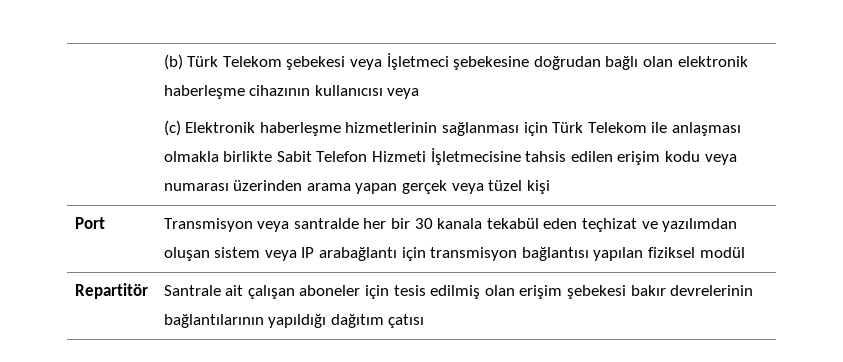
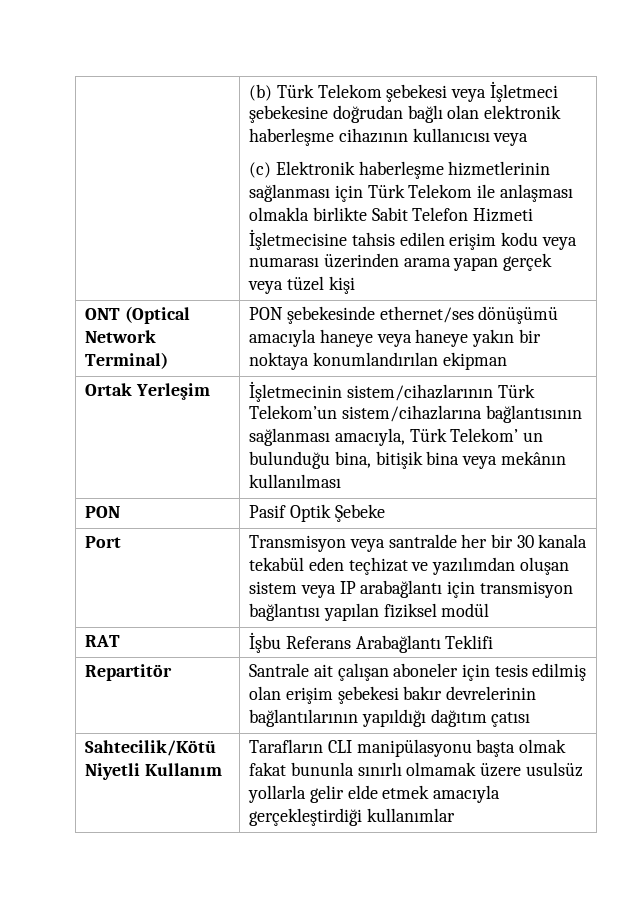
+ ONT (Optical Network Terminal) | PON şebekesinde ethernet/ses dönüşümü amacıyla haneye veya haneye yakın bir noktaya konumlandırılan ekipman
+ Ortak Yerleşim | İşletmecinin sistem/cihazlarının Türk Telekom’un sistem/cihazlarına bağlantısının sağlanması amacıyla, Türk Telekom’ un bulunduğu bina, bitişik bina veya mekânın kullanılması
+ PON | Pasif Optik Şebeke
+ RAT | İşbu Referans Arabağlantı Teklifi
+ Sahtecilik/Kötü Niyetli Kullanım | Tarafların CLI manipülasyonu başta olmak fakat bununla sınırlı olmamak üzere usulsüz yollarla gelir elde etmek amacıyla gerçekleştirdiği kullanımlar

